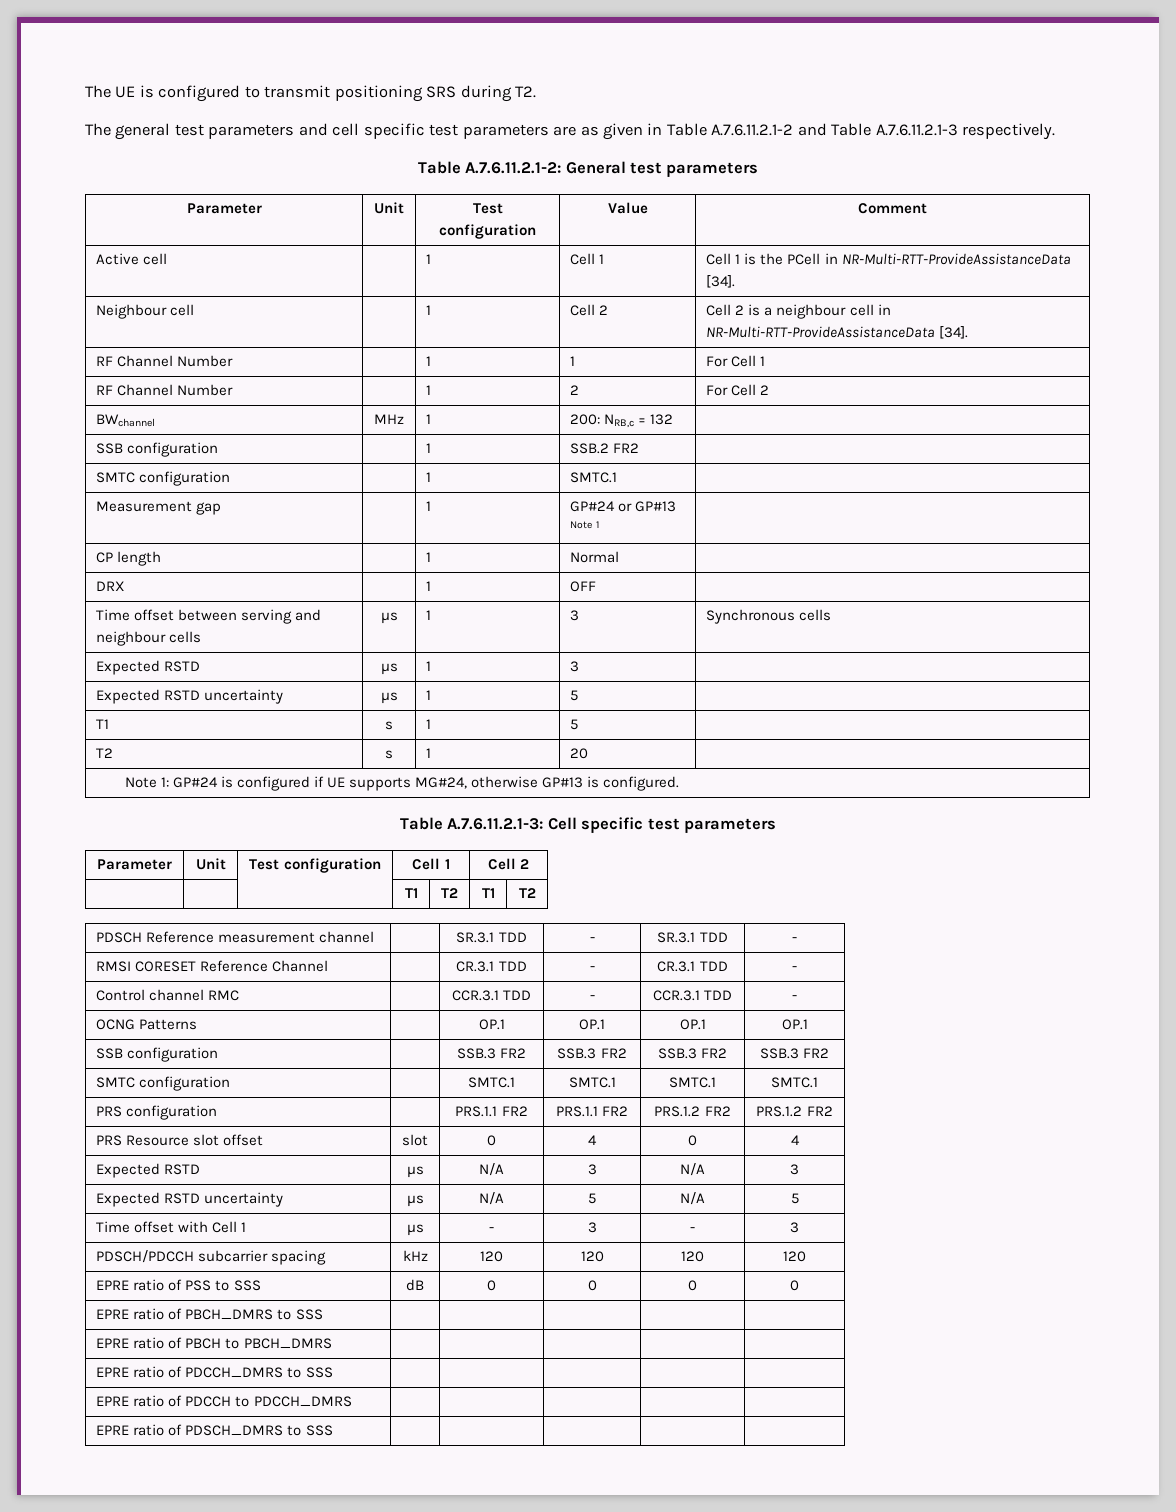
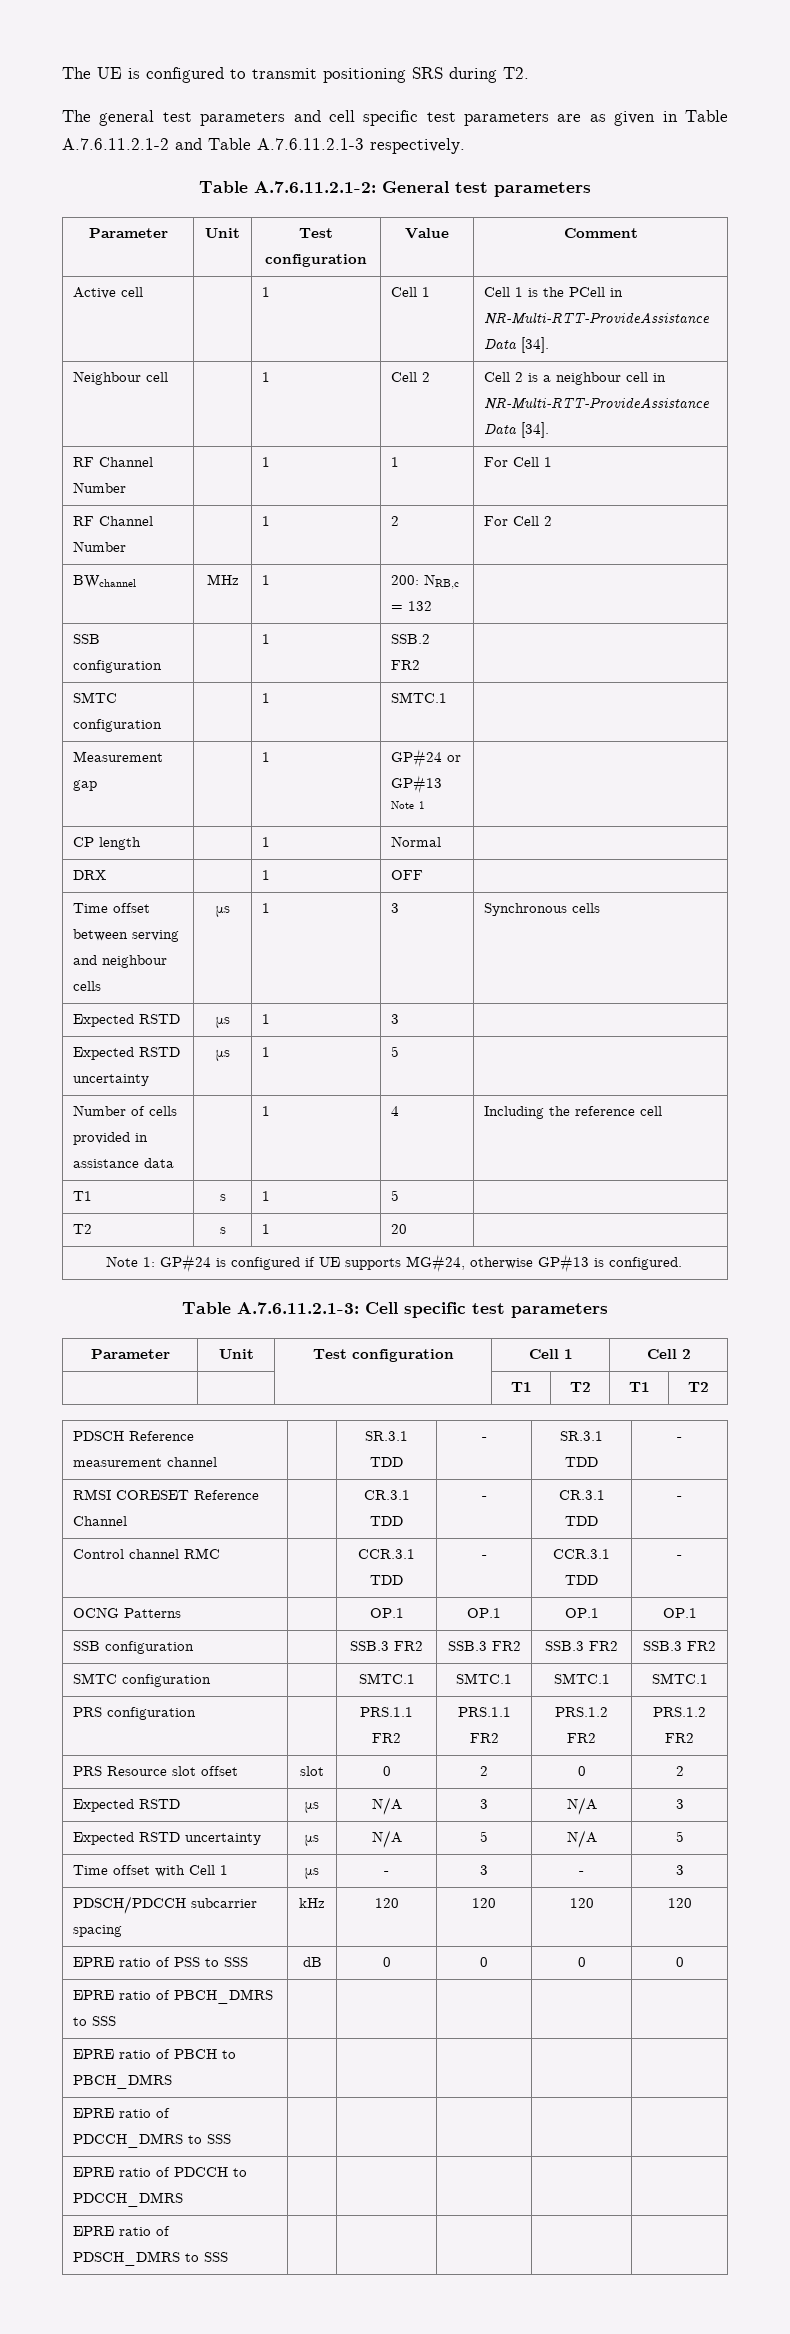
+ Number of cells provided in assistance data | | 1 | 4 | Including the reference cell
- PRS Resource slot offset | slot | 0 | 4 | 0 | 4
+ PRS Resource slot offset | slot | 0 | 2 | 0 | 2

